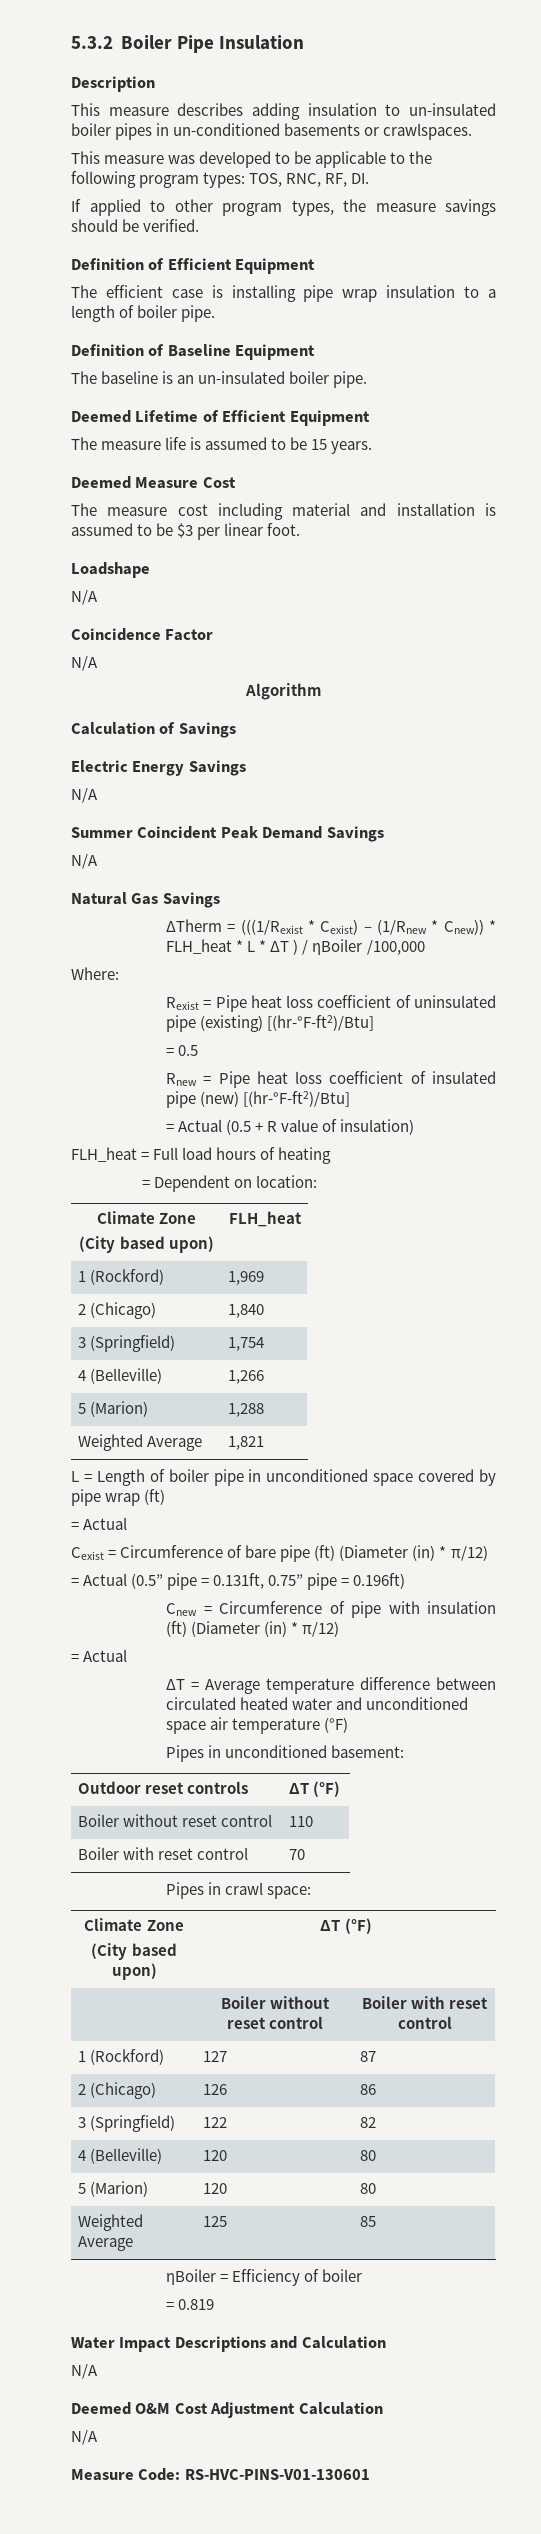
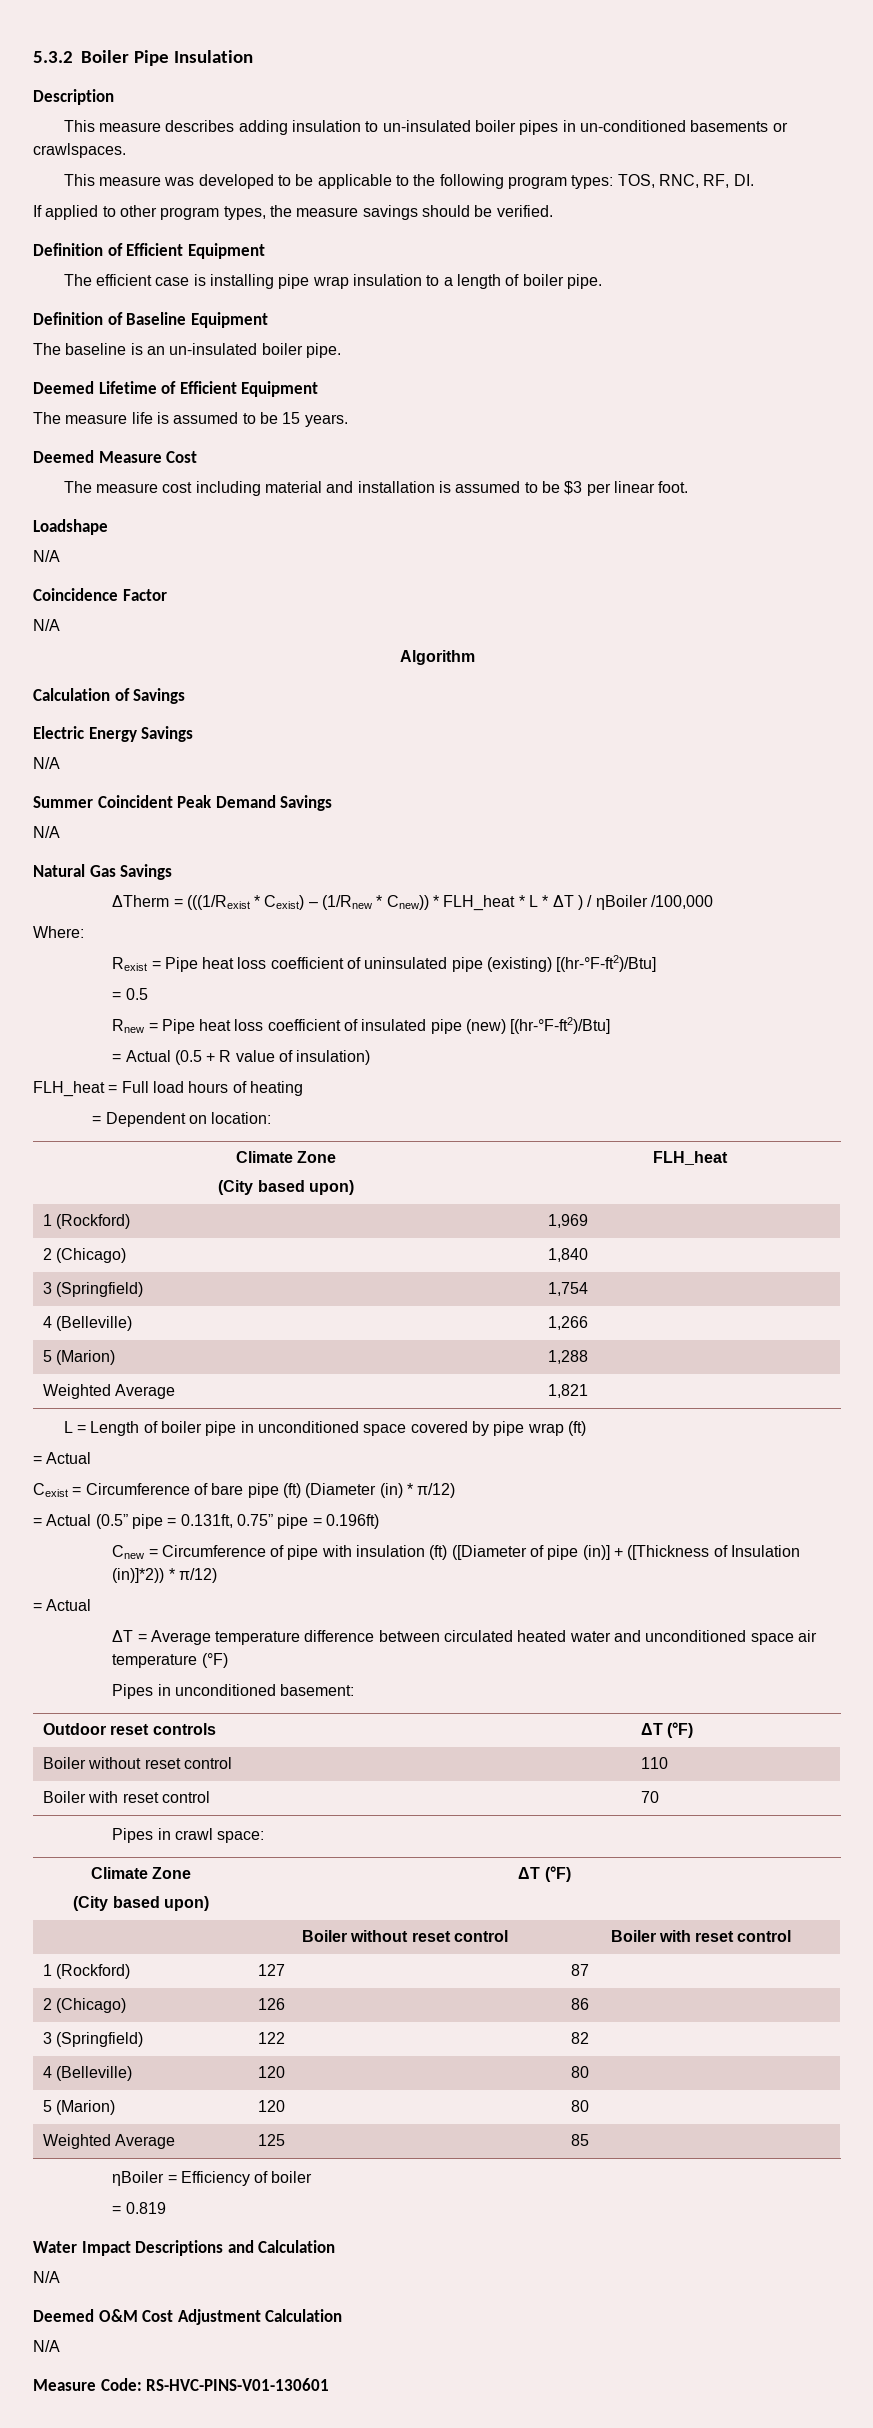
- Cnew = Circumference of pipe with insulation (ft) (Diameter (in) * π/12)
+ Cnew = Circumference of pipe with insulation (ft) ([Diameter of pipe (in)] + ([Thickness of Insulation (in)]*2)) * π/12)

